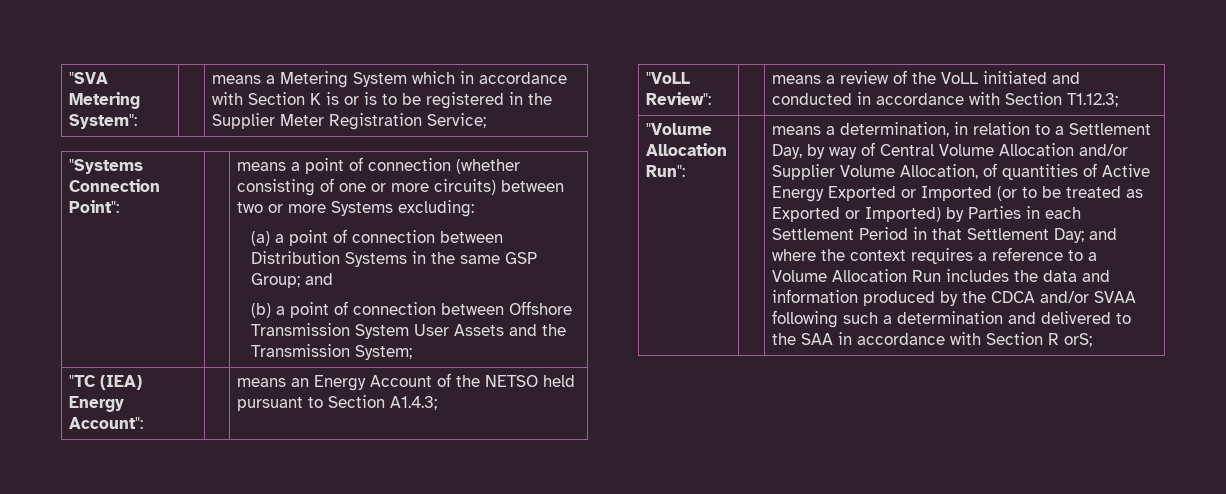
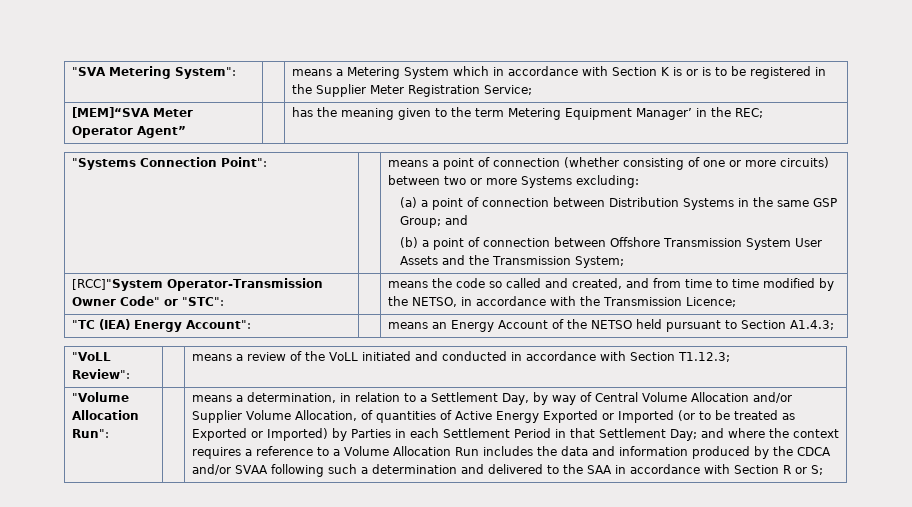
+ [MEM]“SVA Meter Operator Agent” | | has the meaning given to the term Metering Equipment Manager’ in the REC;
+ [RCC]"System Operator-Transmission Owner Code" or "STC": | | means the code so called and created, and from time to time modified by the NETSO, in accordance with the Transmission Licence;
- and where the context requires a reference to a Volume Allocation Run includes the data and information produced by the CDCA and/or SVAA following such a determination and delivered to the SAA in accordance with Section R orS;
+ and where the context requires a reference to a Volume Allocation Run includes the data and information produced by the CDCA and/or SVAA following such a determination and delivered to the SAA in accordance with Section R or S;

